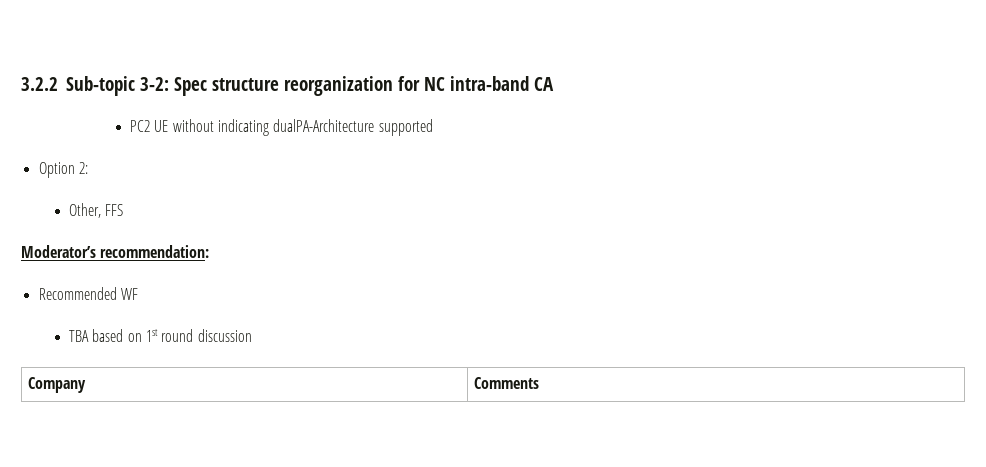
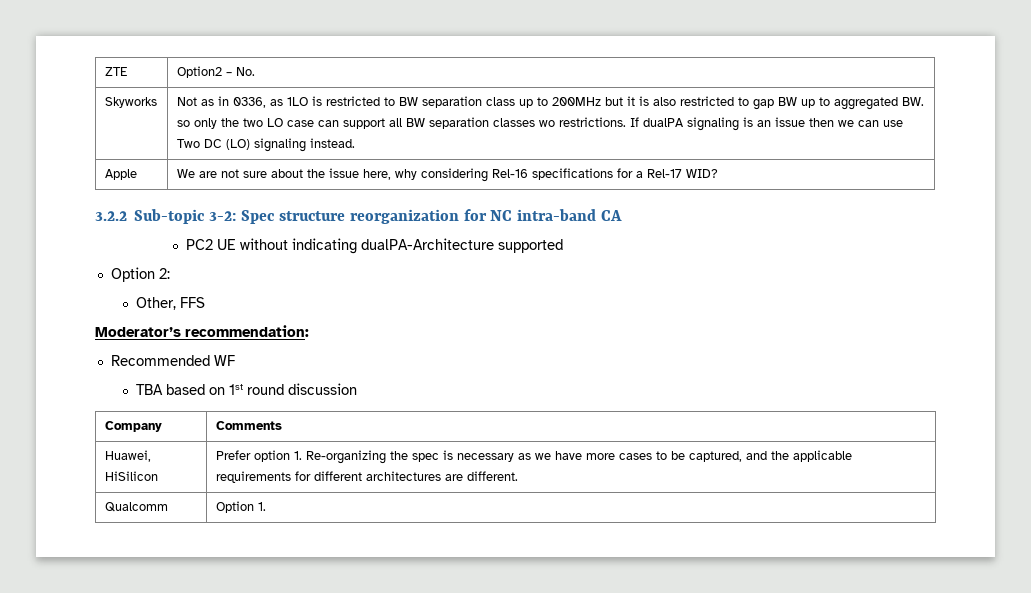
+ ZTE | Option2 – No.
+ Skyworks | Not as in 0336, as 1LO is restricted to BW separation class up to 200MHz but it is also restricted to gap BW up to aggregated BW. so only the two LO case can support all BW separation classes wo restrictions. If dualPA signaling is an issue then we can use Two DC (LO) signaling instead.
+ Apple | We are not sure about the issue here, why considering Rel-16 specifications for a Rel-17 WID?
+ Huawei, HiSilicon | Prefer option 1. Re-organizing the spec is necessary as we have more cases to be captured, and the applicable requirements for different architectures are different.
+ Qualcomm | Option 1.

